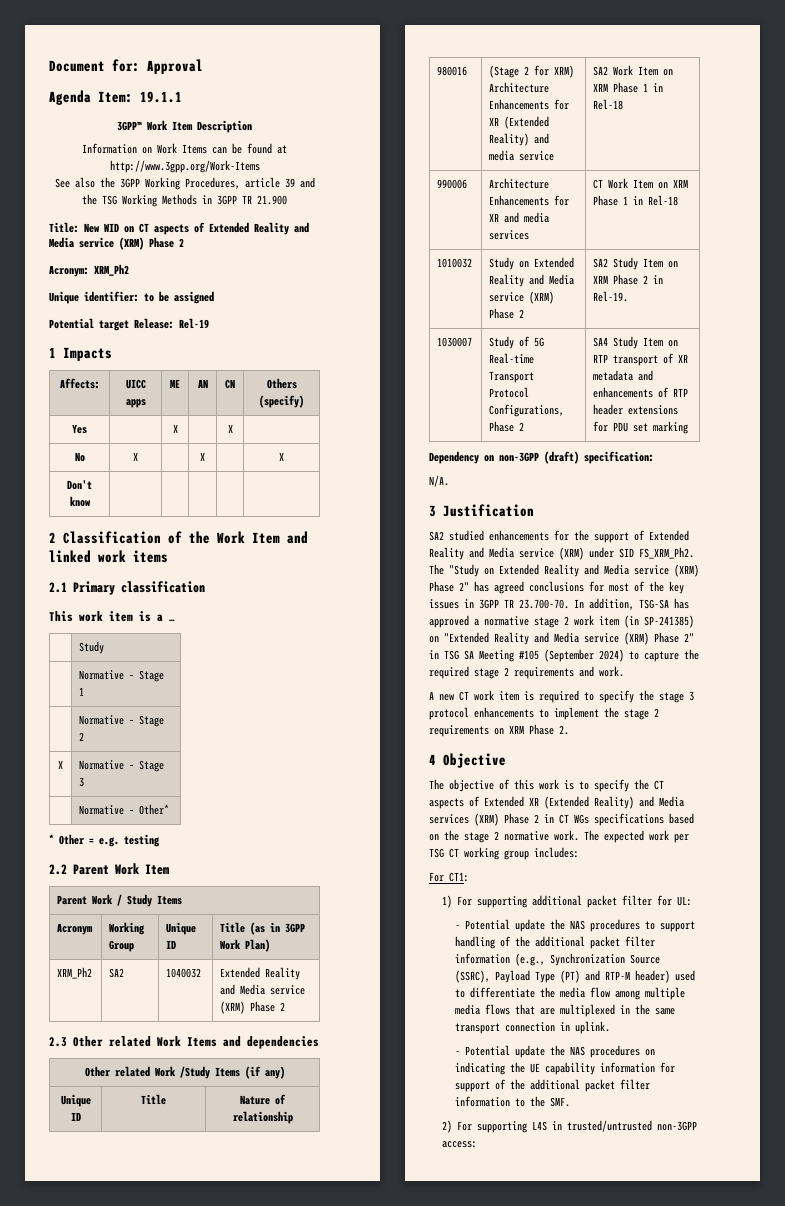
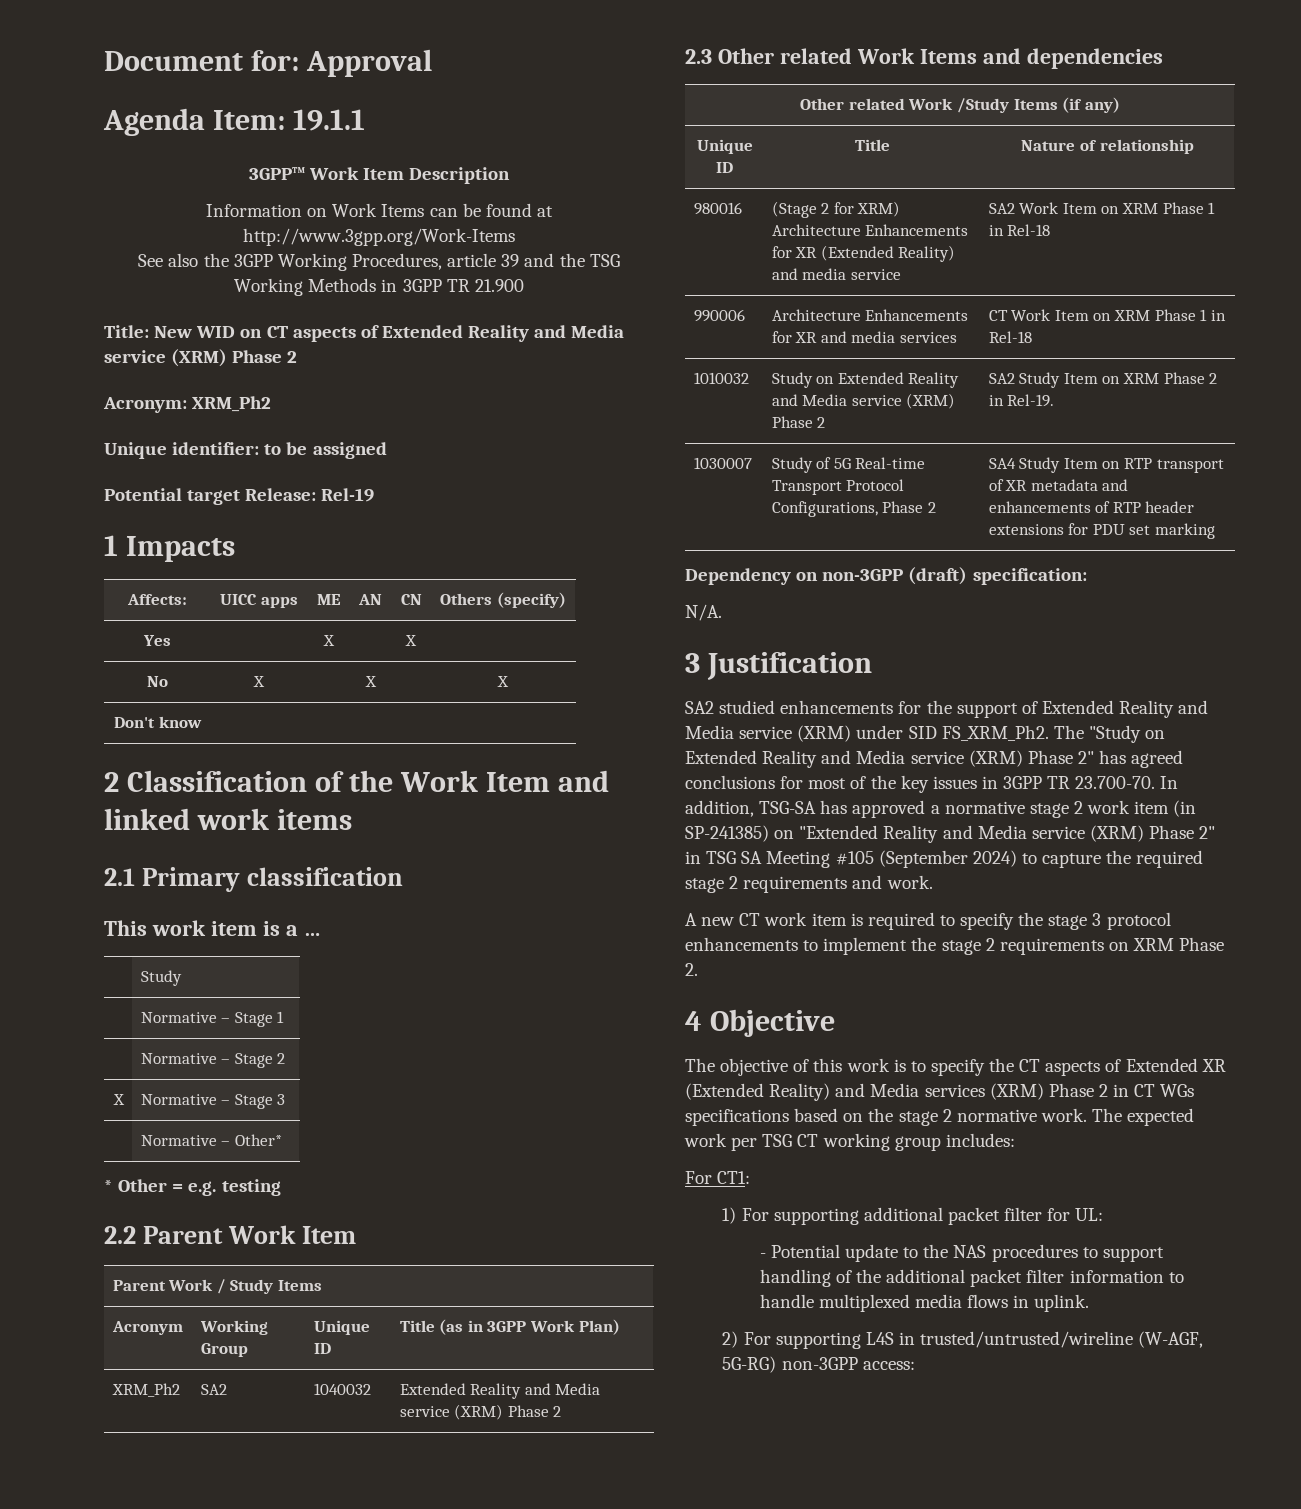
- - Potential update the NAS procedures to support handling of the additional packet filter information (e.g., Synchronization Source (SSRC), Payload Type (PT) and RTP-M header) used to differentiate the media flow among multiple media flows that are multiplexed in the same transport connection in uplink.
- - Potential update the NAS procedures on indicating the UE capability information for support of the additional packet filter information to the SMF.
+ - Potential update to the NAS procedures to support handling of the additional packet filter information to handle multiplexed media flows in uplink.
- 2) For supporting L4S in trusted/untrusted non-3GPP access:
+ 2) For supporting L4S in trusted/untrusted/wireline (W-AGF, 5G-RG) non-3GPP access:

